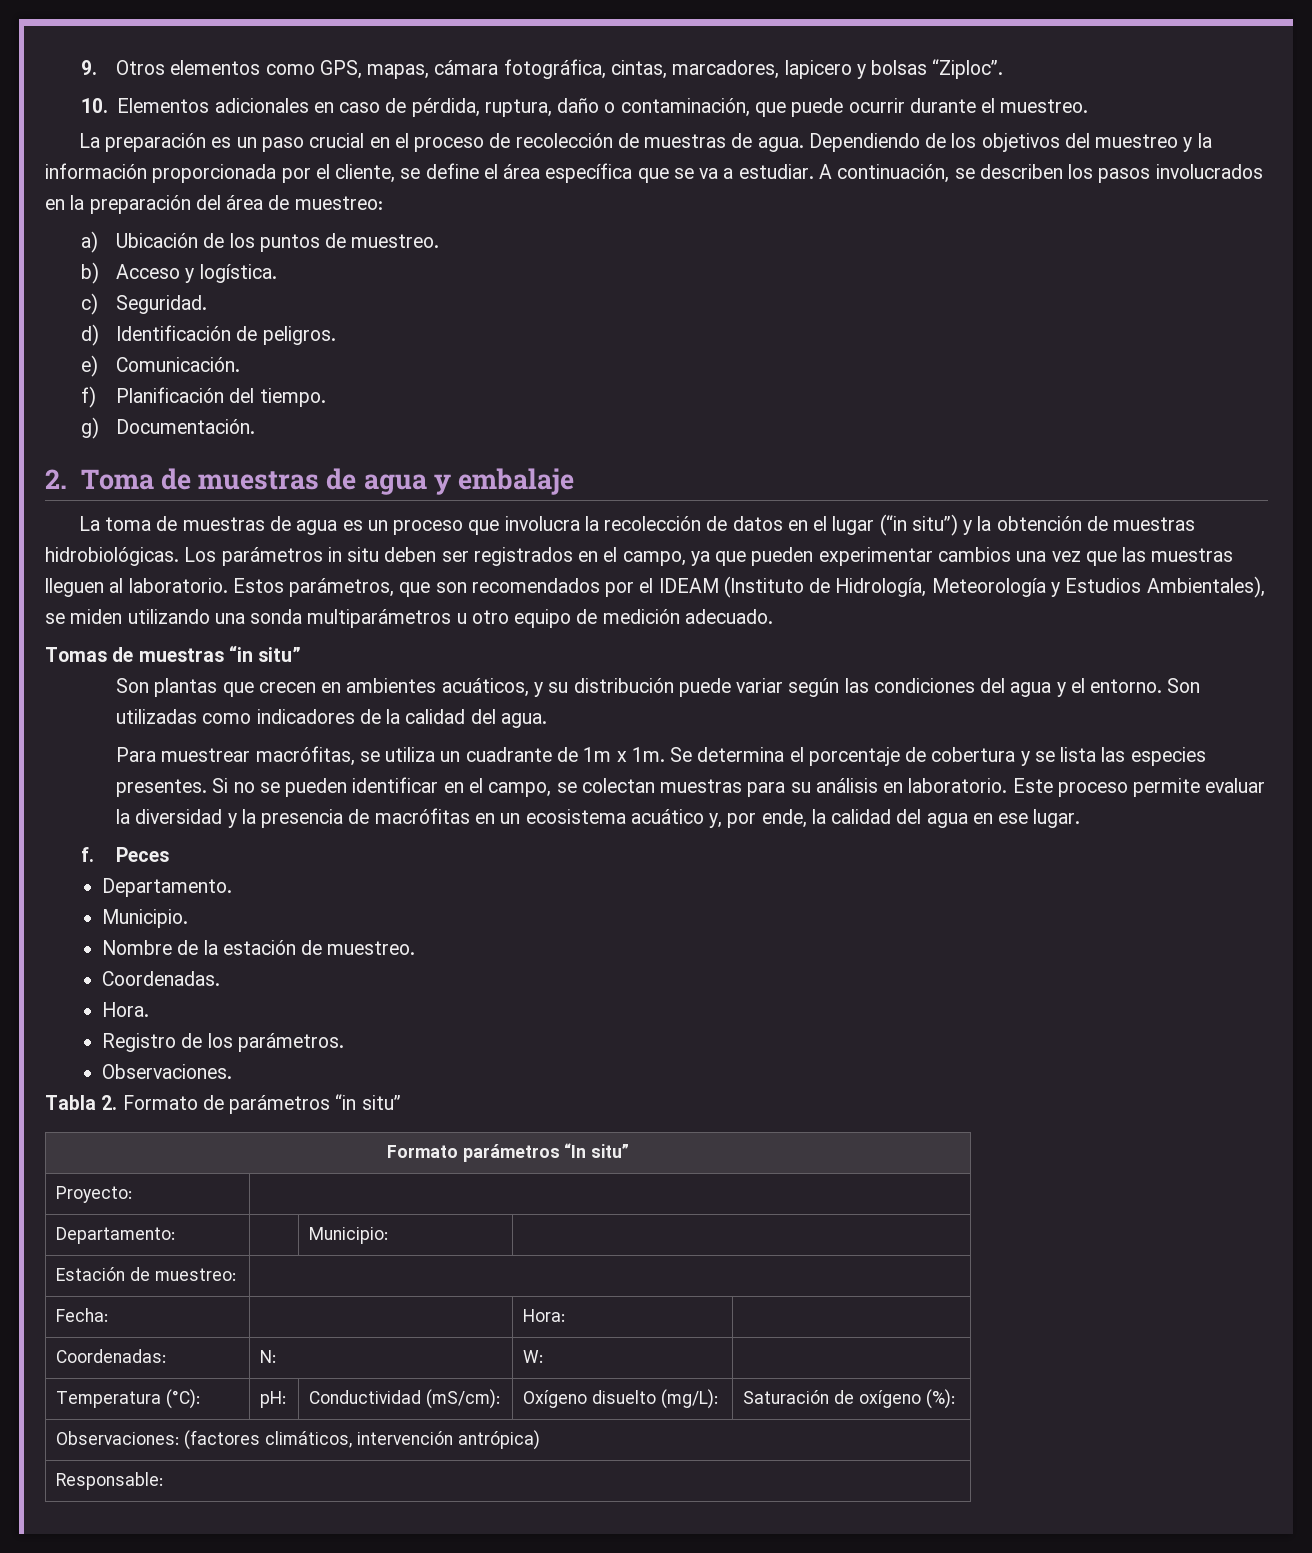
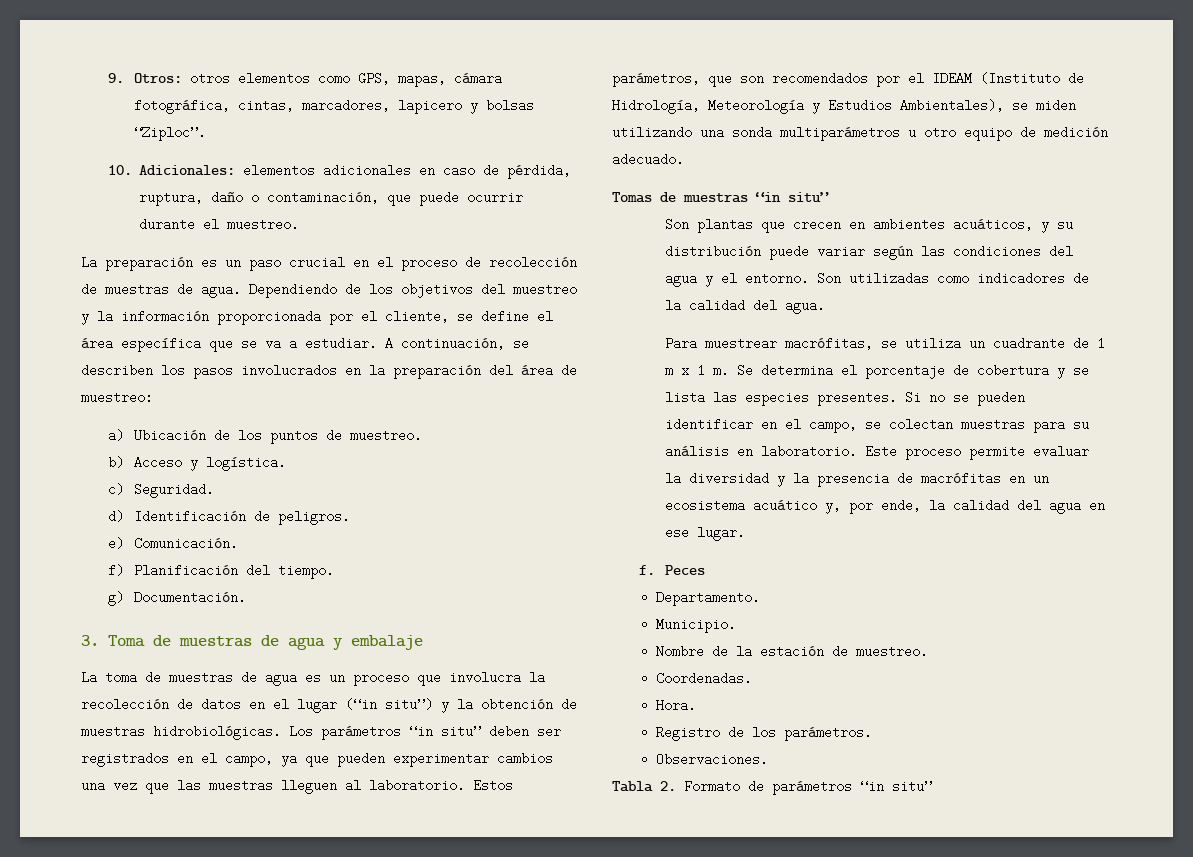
- 9. Otros elementos como GPS, mapas, cámara fotográfica, cintas, marcadores, lapicero y bolsas “Ziploc”.
+ 9. Otros: otros elementos como GPS, mapas, cámara fotográfica, cintas, marcadores, lapicero y bolsas “Ziploc”.
- 10. Elementos adicionales en caso de pérdida, ruptura, daño o contaminación, que puede ocurrir durante el muestreo.
+ 10. Adicionales: elementos adicionales en caso de pérdida, ruptura, daño o contaminación, que puede ocurrir durante el muestreo.
- 2. Toma de muestras de agua y embalaje
+ 3. Toma de muestras de agua y embalaje
- Los parámetros in situ deben ser registrados en el campo, ya que pueden experimentar cambios una vez que las muestras lleguen al laboratorio.
+ Los parámetros “in situ” deben ser registrados en el campo, ya que pueden experimentar cambios una vez que las muestras lleguen al laboratorio.
- Para muestrear macrófitas, se utiliza un cuadrante de 1m x 1m.
+ Para muestrear macrófitas, se utiliza un cuadrante de 1 m x 1 m.
- Formato parámetros “In situ”
- Proyecto: |
- Departamento: | | Municipio: |
- Estación de muestreo: |
- Fecha: | | Hora: |
- Coordenadas: | N: | W: |
- Temperatura (°C): | pH: | Conductividad (mS/cm): | Oxígeno disuelto (mg/L): | Saturación de oxígeno (%):
- Observaciones: (factores climáticos, intervención antrópica)
- Responsable:

